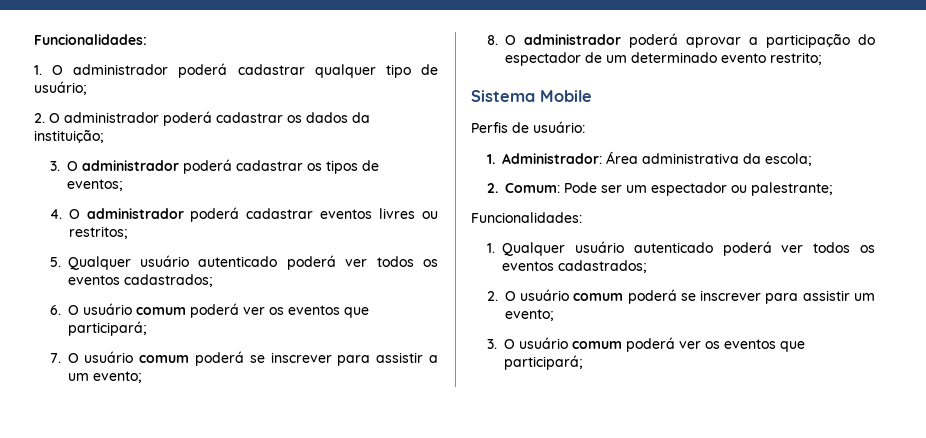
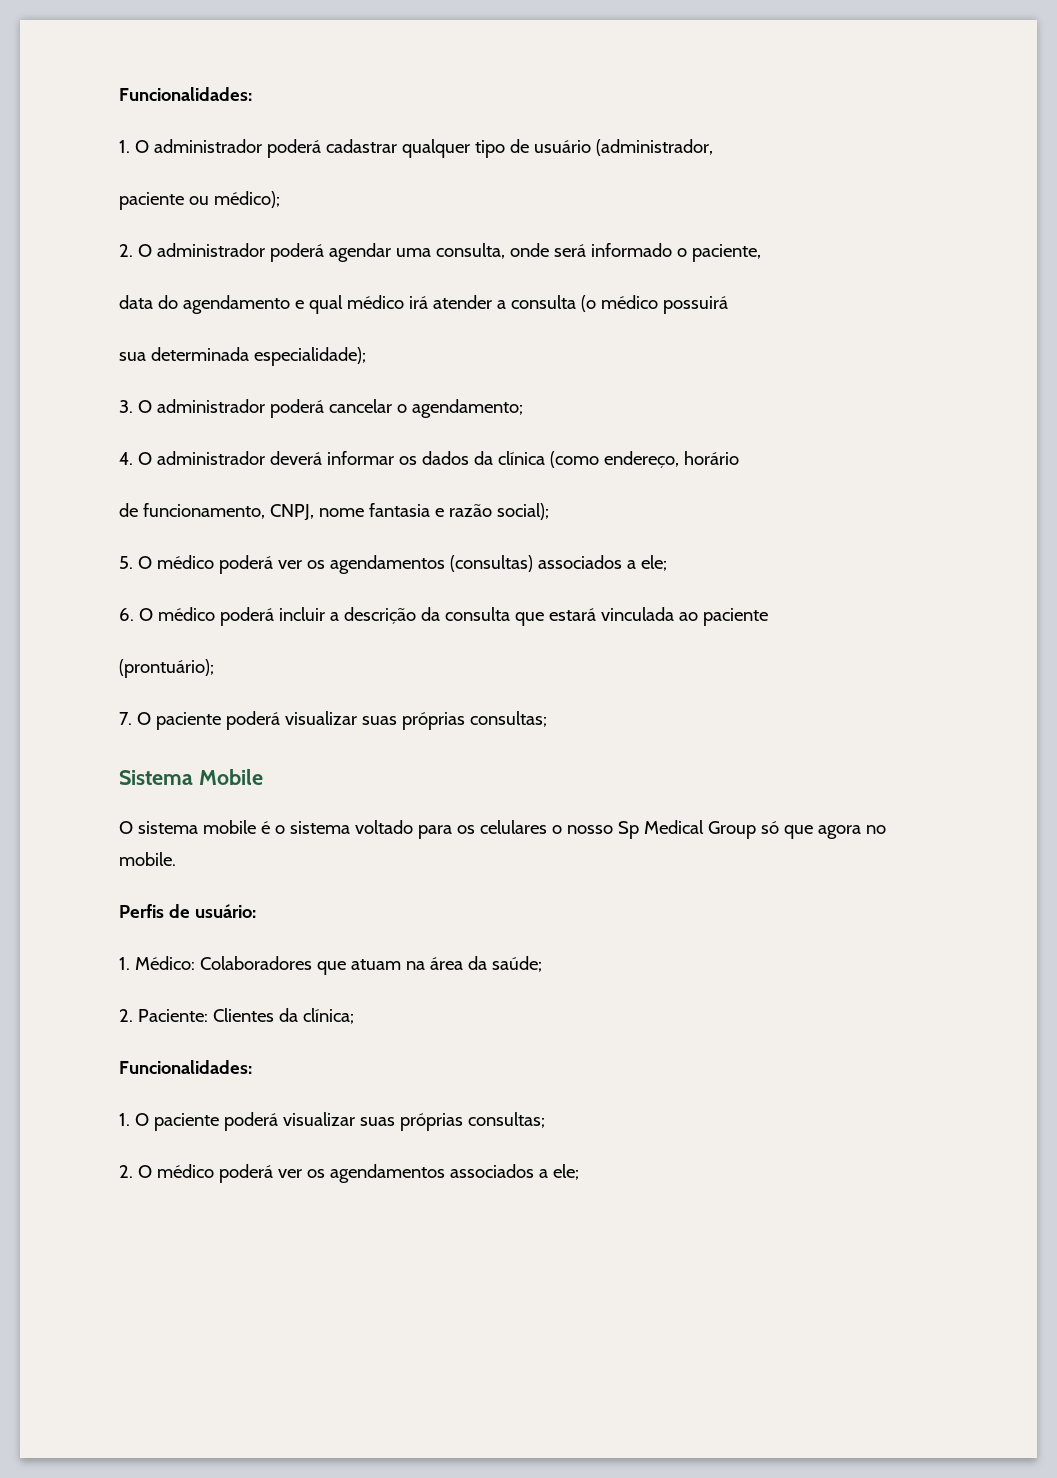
- 1. O administrador poderá cadastrar qualquer tipo de usuário;
+ 1. O administrador poderá cadastrar qualquer tipo de usuário (administrador,
+ paciente ou médico);
- 2. O administrador poderá cadastrar os dados da instituição;
- 3. O administrador poderá cadastrar os tipos de eventos;
- 4. O administrador poderá cadastrar eventos livres ou restritos;
- 5. Qualquer usuário autenticado poderá ver todos os eventos cadastrados;
- 6. O usuário comum poderá ver os eventos que participará;
- 7. O usuário comum poderá se inscrever para assistir a um evento;
- 8. O administrador poderá aprovar a participação do espectador de um determinado evento restrito;
+ 2. O administrador poderá agendar uma consulta, onde será informado o paciente,
+ data do agendamento e qual médico irá atender a consulta (o médico possuirá
+ sua determinada especialidade);
+ 3. O administrador poderá cancelar o agendamento;
+ 4. O administrador deverá informar os dados da clínica (como endereço, horário
+ de funcionamento, CNPJ, nome fantasia e razão social);
+ 5. O médico poderá ver os agendamentos (consultas) associados a ele;
+ 6. O médico poderá incluir a descrição da consulta que estará vinculada ao paciente
+ (prontuário);
+ 7. O paciente poderá visualizar suas próprias consultas;
  Sistema Mobile
+ O sistema mobile é o sistema voltado para os celulares o nosso Sp Medical Group só que agora no mobile.
  Perfis de usuário:
- 1. Administrador: Área administrativa da escola;
- 2. Comum: Pode ser um espectador ou palestrante;
+ 1. Médico: Colaboradores que atuam na área da saúde;
+ 2. Paciente: Clientes da clínica;
  Funcionalidades:
- 1. Qualquer usuário autenticado poderá ver todos os eventos cadastrados;
- 2. O usuário comum poderá se inscrever para assistir um evento;
- 3. O usuário comum poderá ver os eventos que participará;
+ 1. O paciente poderá visualizar suas próprias consultas;
+ 2. O médico poderá ver os agendamentos associados a ele;

